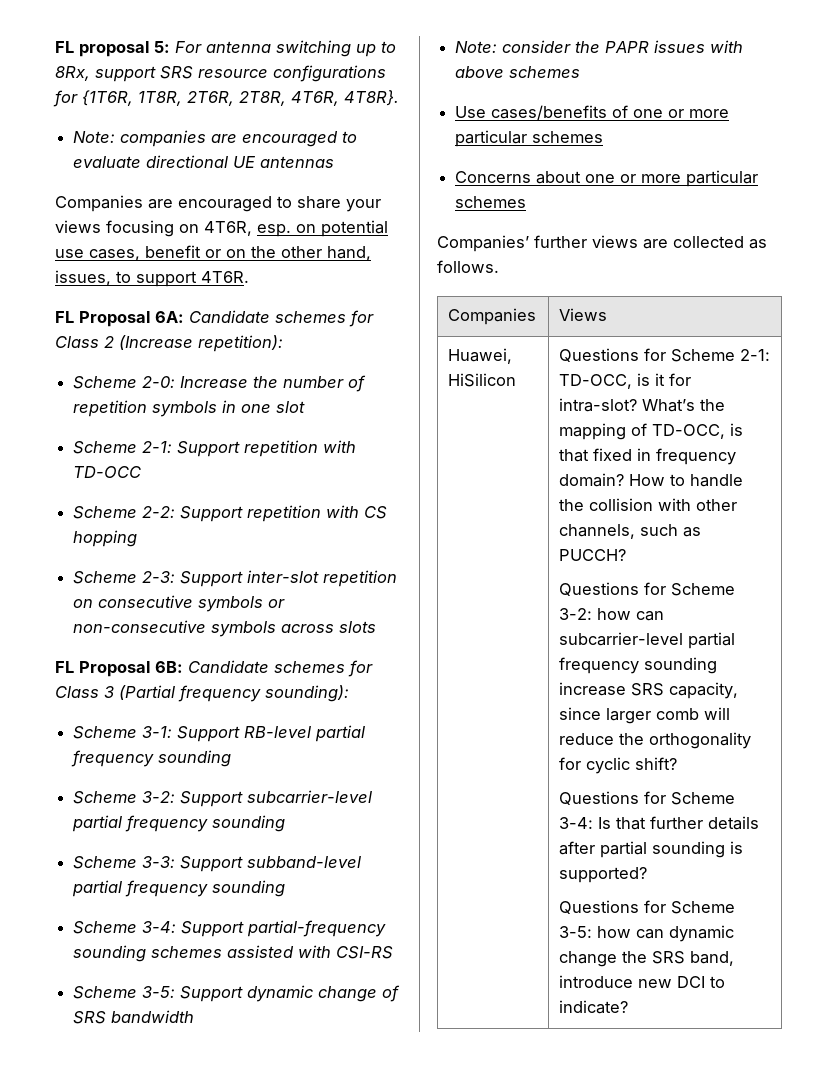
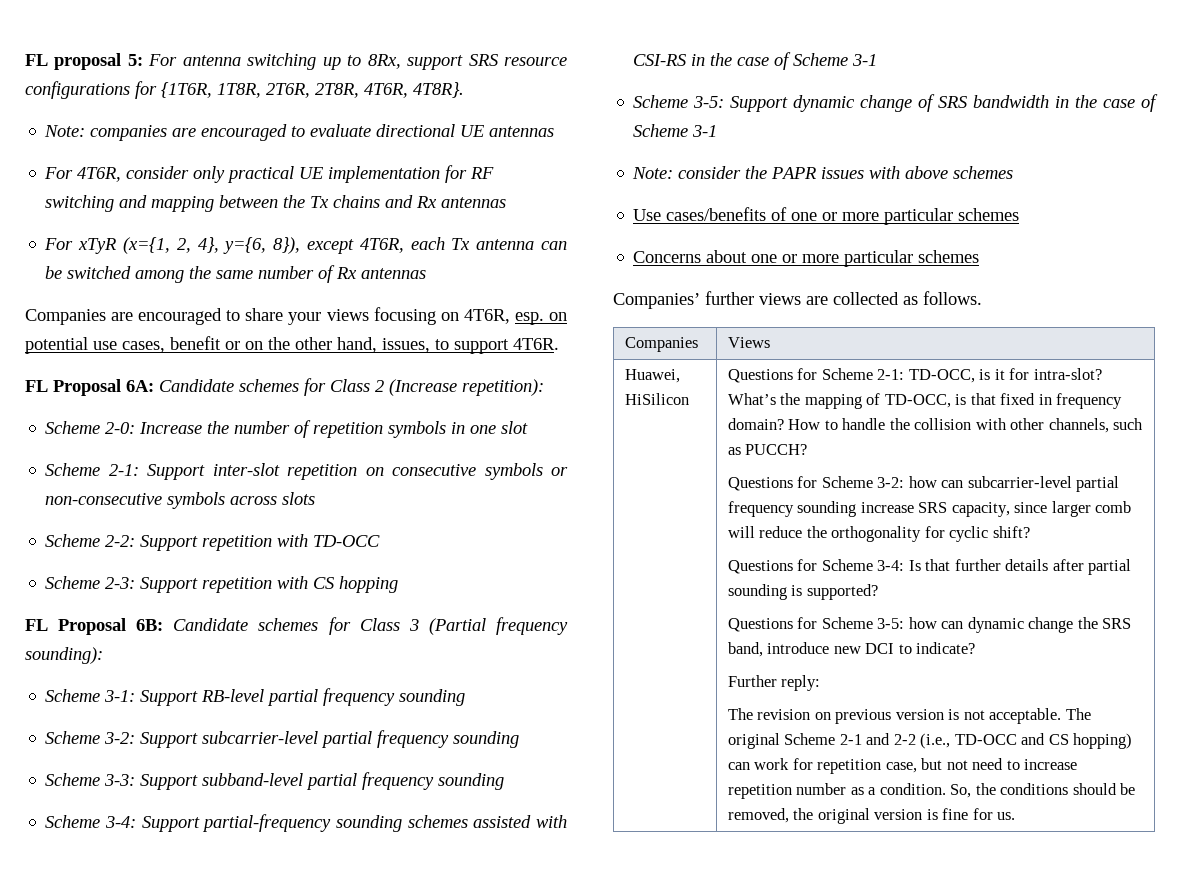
+ For 4T6R, consider only practical UE implementation for RF switching and mapping between the Tx chains and Rx antennas
+ For xTyR (x={1, 2, 4}, y={6, 8}), except 4T6R, each Tx antenna can be switched among the same number of Rx antennas
- Scheme 2-1: Support repetition with TD-OCC
- Scheme 2-2: Support repetition with CS hopping
- Scheme 2-3: Support inter-slot repetition on consecutive symbols or non-consecutive symbols across slots
+ Scheme 2-1: Support inter-slot repetition on consecutive symbols or non-consecutive symbols across slots
+ Scheme 2-2: Support repetition with TD-OCC
+ Scheme 2-3: Support repetition with CS hopping
- Scheme 3-4: Support partial-frequency sounding schemes assisted with CSI-RS
+ Scheme 3-4: Support partial-frequency sounding schemes assisted with CSI-RS in the case of Scheme 3-1
- Scheme 3-5: Support dynamic change of SRS bandwidth
+ Scheme 3-5: Support dynamic change of SRS bandwidth in the case of Scheme 3-1
+ Further reply:
+ The revision on previous version is not acceptable. The original Scheme 2-1 and 2-2 (i.e., TD-OCC and CS hopping) can work for repetition case, but not need to increase repetition number as a condition. So, the conditions should be removed, the original version is fine for us.

